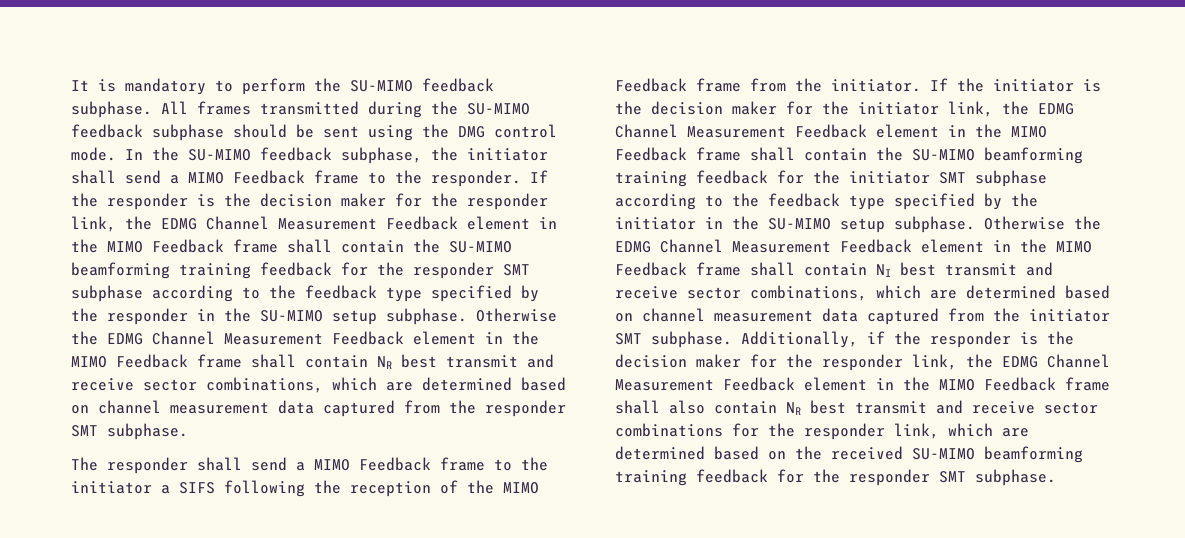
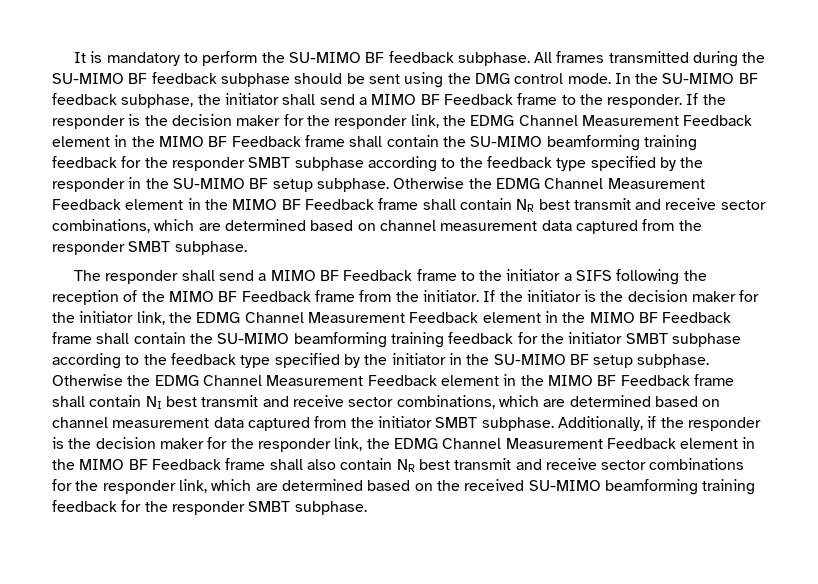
- It is mandatory to perform the SU-MIMO feedback subphase.
+ It is mandatory to perform the SU-MIMO BF feedback subphase.
- All frames transmitted during the SU-MIMO feedback subphase should be sent using the DMG control mode.
+ All frames transmitted during the SU-MIMO BF feedback subphase should be sent using the DMG control mode.
- In the SU-MIMO feedback subphase, the initiator shall send a MIMO Feedback frame to the responder.
+ In the SU-MIMO BF feedback subphase, the initiator shall send a MIMO BF Feedback frame to the responder.
- If the responder is the decision maker for the responder link, the EDMG Channel Measurement Feedback element in the MIMO Feedback frame shall contain the SU-MIMO beamforming training feedback for the responder SMT subphase according to the feedback type specified by the responder in the SU-MIMO setup subphase.
+ If the responder is the decision maker for the responder link, the EDMG Channel Measurement Feedback element in the MIMO BF Feedback frame shall contain the SU-MIMO beamforming training feedback for the responder SMBT subphase according to the feedback type specified by the responder in the SU-MIMO BF setup subphase.
- Otherwise the EDMG Channel Measurement Feedback element in the MIMO Feedback frame shall contain NR best transmit and receive sector combinations, which are determined based on channel measurement data captured from the responder SMT subphase.
+ Otherwise the EDMG Channel Measurement Feedback element in the MIMO BF Feedback frame shall contain NR best transmit and receive sector combinations, which are determined based on channel measurement data captured from the responder SMBT subphase.
- The responder shall send a MIMO Feedback frame to the initiator a SIFS following the reception of the MIMO Feedback frame from the initiator.
+ The responder shall send a MIMO BF Feedback frame to the initiator a SIFS following the reception of the MIMO BF Feedback frame from the initiator.
- If the initiator is the decision maker for the initiator link, the EDMG Channel Measurement Feedback element in the MIMO Feedback frame shall contain the SU-MIMO beamforming training feedback for the initiator SMT subphase according to the feedback type specified by the initiator in the SU-MIMO setup subphase.
+ If the initiator is the decision maker for the initiator link, the EDMG Channel Measurement Feedback element in the MIMO BF Feedback frame shall contain the SU-MIMO beamforming training feedback for the initiator SMBT subphase according to the feedback type specified by the initiator in the SU-MIMO BF setup subphase.
- Otherwise the EDMG Channel Measurement Feedback element in the MIMO Feedback frame shall contain NI best transmit and receive sector combinations, which are determined based on channel measurement data captured from the initiator SMT subphase.
+ Otherwise the EDMG Channel Measurement Feedback element in the MIMO BF Feedback frame shall contain NI best transmit and receive sector combinations, which are determined based on channel measurement data captured from the initiator SMBT subphase.
- Additionally, if the responder is the decision maker for the responder link, the EDMG Channel Measurement Feedback element in the MIMO Feedback frame shall also contain NR best transmit and receive sector combinations for the responder link, which are determined based on the received SU-MIMO beamforming training feedback for the responder SMT subphase.
+ Additionally, if the responder is the decision maker for the responder link, the EDMG Channel Measurement Feedback element in the MIMO BF Feedback frame shall also contain NR best transmit and receive sector combinations for the responder link, which are determined based on the received SU-MIMO beamforming training feedback for the responder SMBT subphase.

